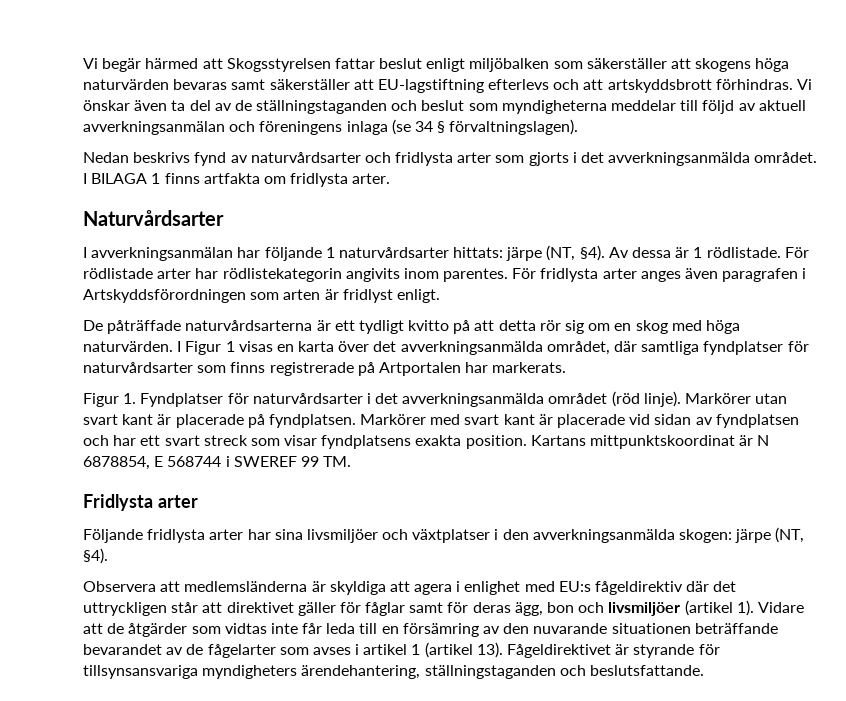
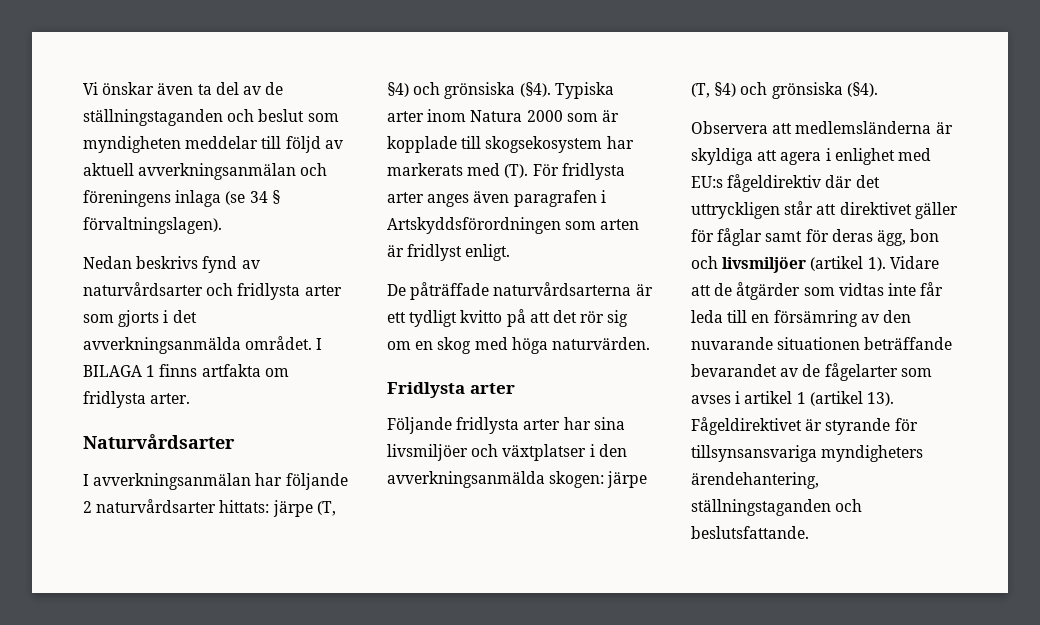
- Vi begär härmed att Skogsstyrelsen fattar beslut enligt miljöbalken som säkerställer att skogens höga naturvärden bevaras samt säkerställer att EU-lagstiftning efterlevs och att artskyddsbrott förhindras. Vi önskar även ta del av de ställningstaganden och beslut som myndigheterna meddelar till följd av aktuell avverkningsanmälan och föreningens inlaga (se 34 § förvaltningslagen).
+ Vi önskar även ta del av de ställningstaganden och beslut som myndigheten meddelar till följd av aktuell avverkningsanmälan och föreningens inlaga (se 34 § förvaltningslagen).
- I avverkningsanmälan har följande 1 naturvårdsarter hittats: järpe (NT, §4). Av dessa är 1 rödlistade. För rödlistade arter har rödlistekategorin angivits inom parentes. För fridlysta arter anges även paragrafen i Artskyddsförordningen som arten är fridlyst enligt.
+ I avverkningsanmälan har följande 2 naturvårdsarter hittats: järpe (T, §4) och grönsiska (§4). Typiska arter inom Natura 2000 som är kopplade till skogsekosystem har markerats med (T). För fridlysta arter anges även paragrafen i Artskyddsförordningen som arten är fridlyst enligt.
- De påträffade naturvårdsarterna är ett tydligt kvitto på att detta rör sig om en skog med höga naturvärden. I Figur 1 visas en karta över det avverkningsanmälda området, där samtliga fyndplatser för naturvårdsarter som finns registrerade på Artportalen har markerats.
- Figur 1. Fyndplatser för naturvårdsarter i det avverkningsanmälda området (röd linje). Markörer utan svart kant är placerade på fyndplatsen. Markörer med svart kant är placerade vid sidan av fyndplatsen och har ett svart streck som visar fyndplatsens exakta position. Kartans mittpunktskoordinat är N 6878854, E 568744 i SWEREF 99 TM.
+ De påträffade naturvårdsarterna är ett tydligt kvitto på att det rör sig om en skog med höga naturvärden.
- Följande fridlysta arter har sina livsmiljöer och växtplatser i den avverkningsanmälda skogen: järpe (NT, §4).
+ Följande fridlysta arter har sina livsmiljöer och växtplatser i den avverkningsanmälda skogen: järpe (T, §4) och grönsiska (§4).

